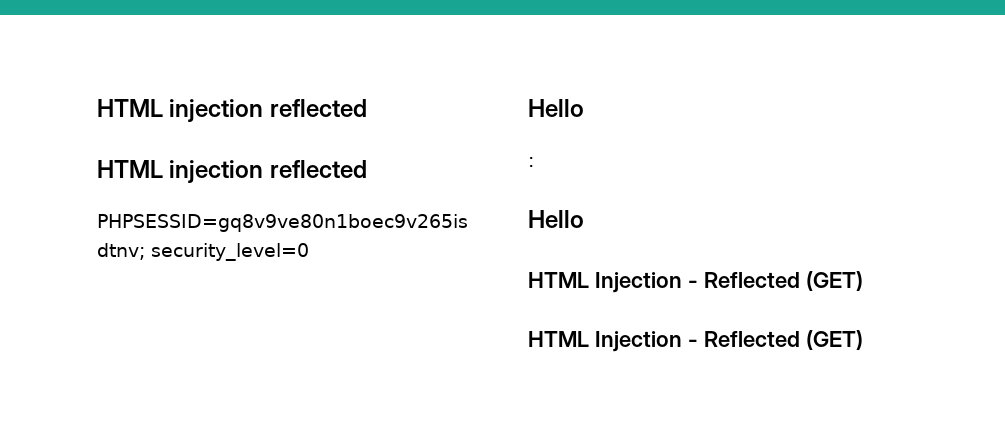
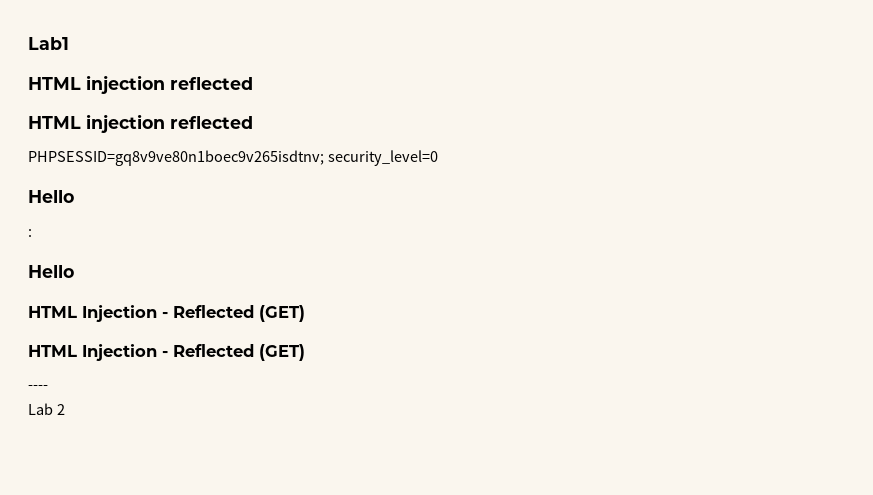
+ Lab1
+ ----
+ Lab 2

